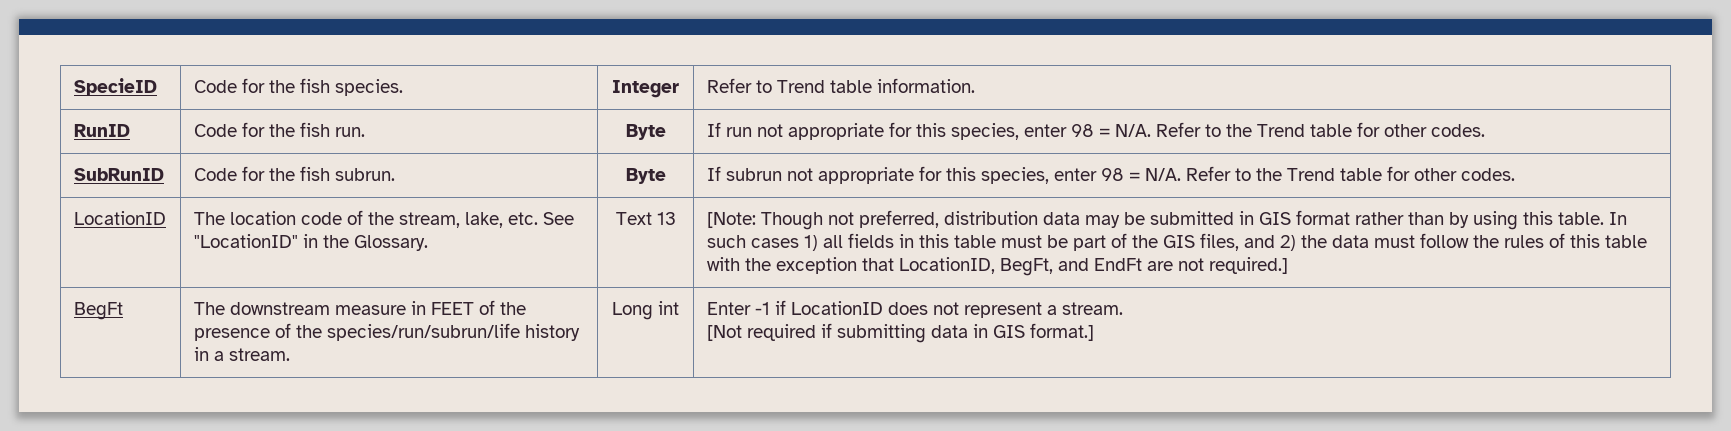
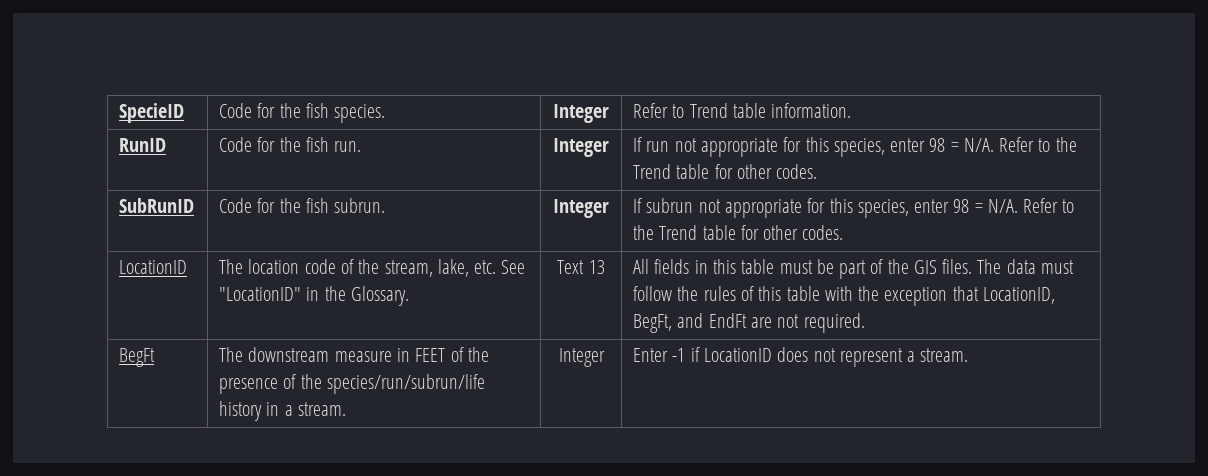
- RunID | Code for the fish run. | Byte | If run not appropriate for this species, enter 98 = N/A. Refer to the Trend table for other codes.
+ RunID | Code for the fish run. | Integer | If run not appropriate for this species, enter 98 = N/A. Refer to the Trend table for other codes.
- SubRunID | Code for the fish subrun. | Byte | If subrun not appropriate for this species, enter 98 = N/A. Refer to the Trend table for other codes.
+ SubRunID | Code for the fish subrun. | Integer | If subrun not appropriate for this species, enter 98 = N/A. Refer to the Trend table for other codes.
- [Note: Though not preferred, distribution data may be submitted in GIS format rather than by using this table. In such cases 1) all fields in this table must be part of the GIS files, and 2) the data must follow the rules of this table with the exception that LocationID, BegFt, and EndFt are not required.]
+ All fields in this table must be part of the GIS files. The data must follow the rules of this table with the exception that LocationID, BegFt, and EndFt are not required.
- BegFt | The downstream measure in FEET of the presence of the species/run/subrun/life history in a stream. | Long int | Enter -1 if LocationID does not represent a stream.
- [Not required if submitting data in GIS format.]
+ BegFt | The downstream measure in FEET of the presence of the species/run/subrun/life history in a stream. | Integer | Enter -1 if LocationID does not represent a stream.

